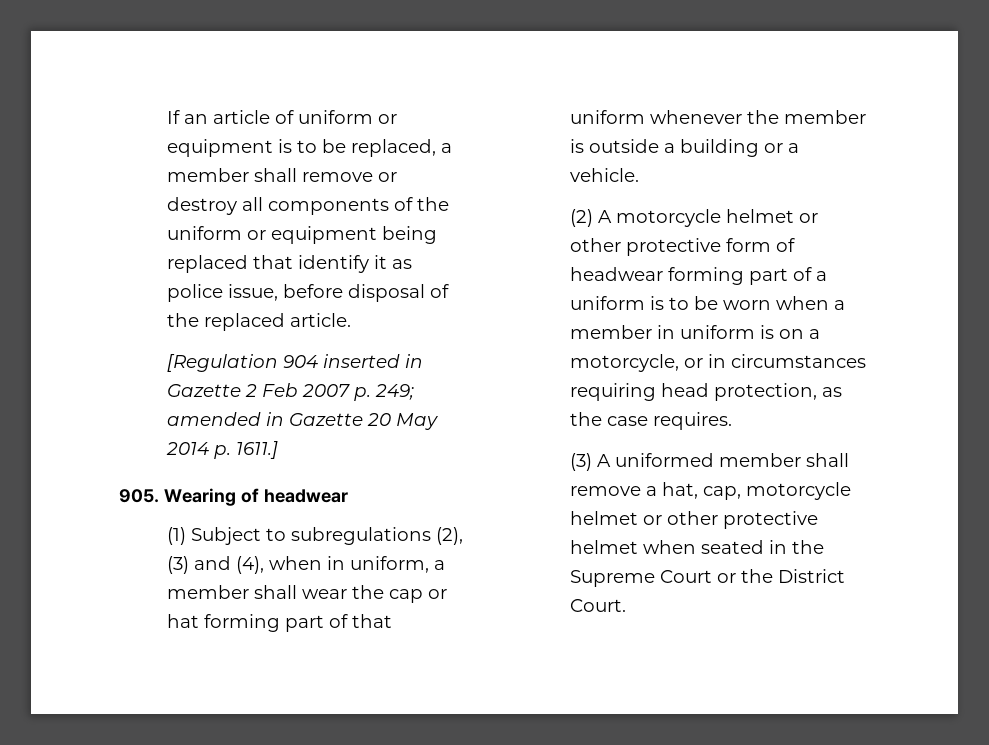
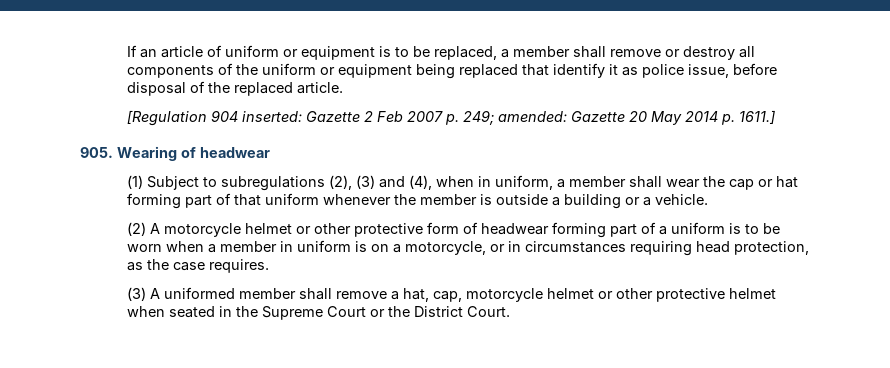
- [Regulation 904 inserted in Gazette 2 Feb 2007 p. 249; amended in Gazette 20 May 2014 p. 1611.]
+ [Regulation 904 inserted: Gazette 2 Feb 2007 p. 249; amended: Gazette 20 May 2014 p. 1611.]

